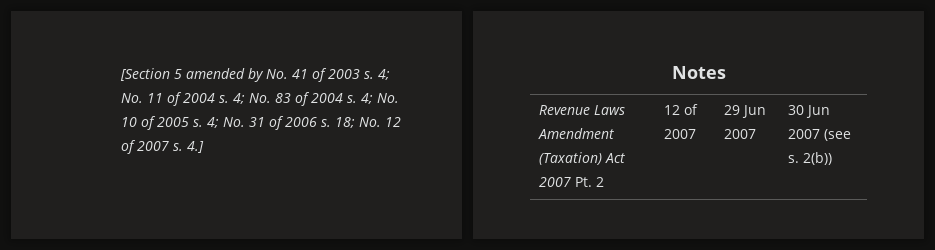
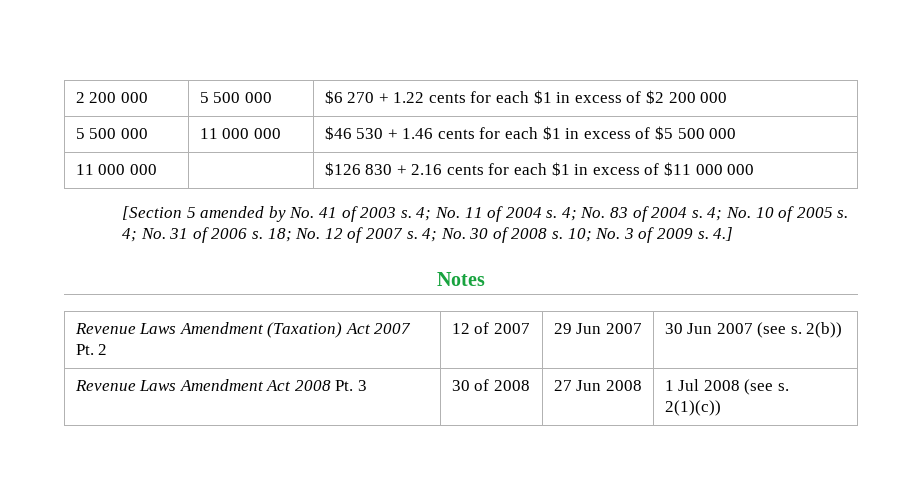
+ 2 200 000 | 5 500 000 | $6 270 + 1.22 cents for each $1 in excess of $2 200 000
+ 5 500 000 | 11 000 000 | $46 530 + 1.46 cents for each $1 in excess of $5 500 000
+ 11 000 000 | | $126 830 + 2.16 cents for each $1 in excess of $11 000 000
+ 4; No. 30 of 2008 s. 10; No. 3 of 2009 s.
+ Revenue Laws Amendment Act 2008 Pt. 3 | 30 of 2008 | 27 Jun 2008 | 1 Jul 2008 (see s. 2(1)(c))

